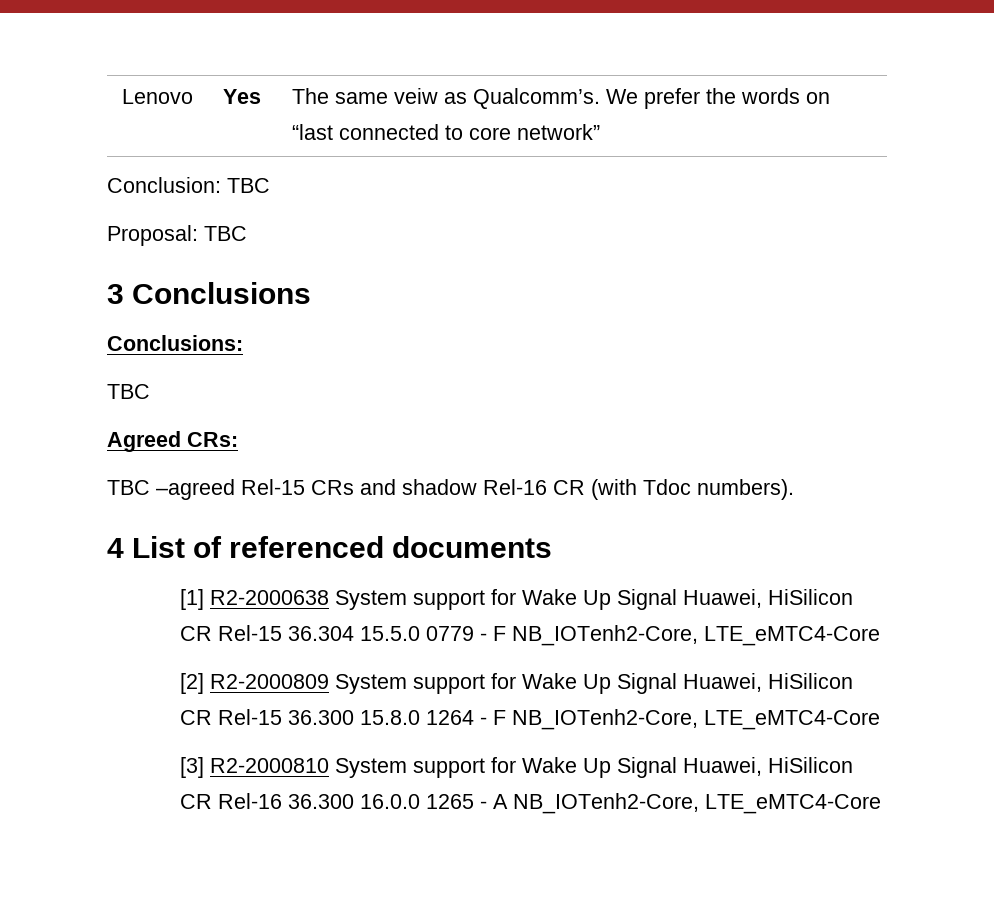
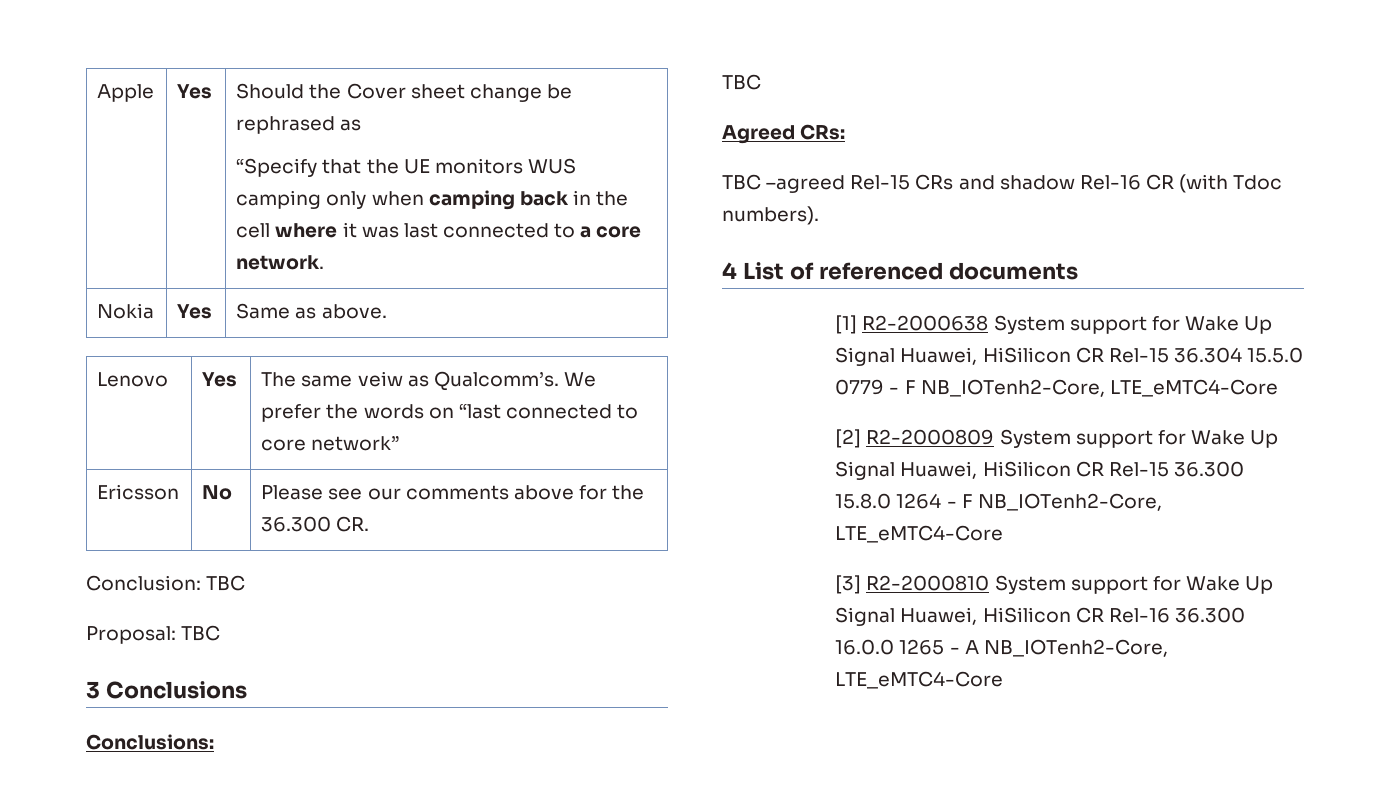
+ Apple | Yes | Should the Cover sheet change be rephrased as
+ “Specify that the UE monitors WUS camping only when camping back in the cell where it was last connected to a core network.
+ Nokia | Yes | Same as above.
+ Ericsson | No | Please see our comments above for the 36.300 CR.

